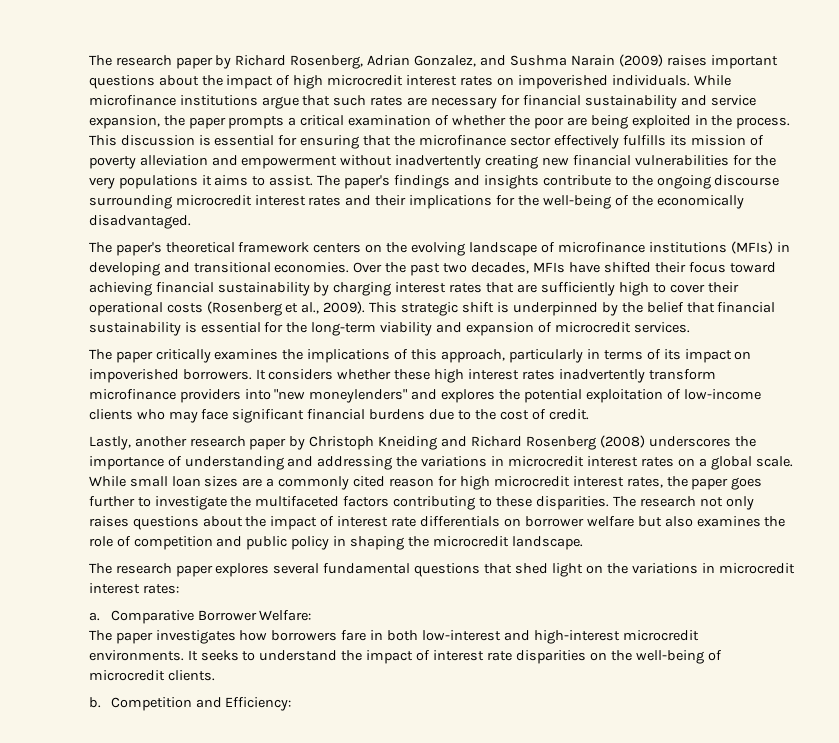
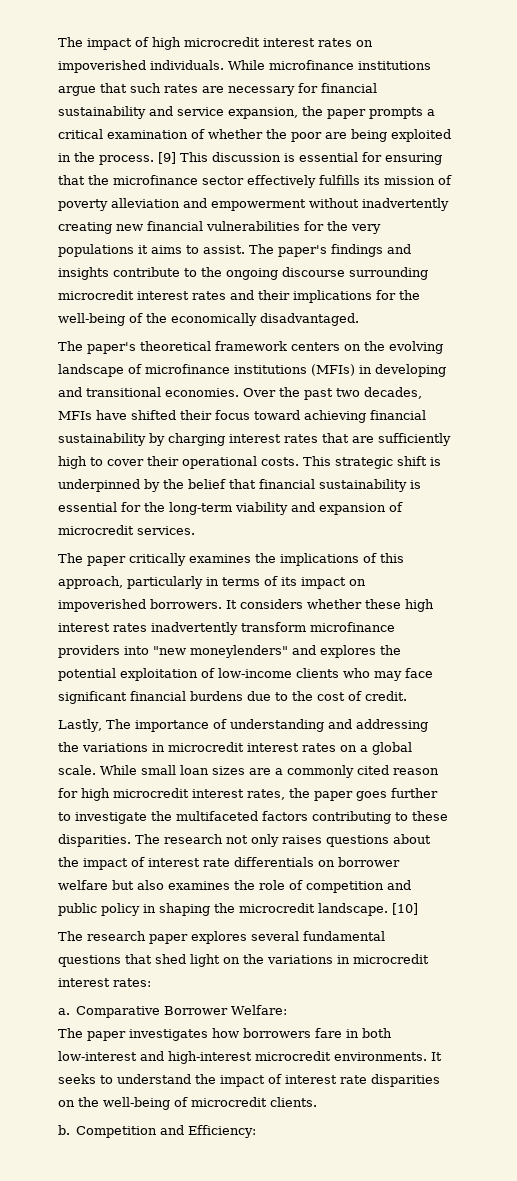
- The research paper by Richard Rosenberg, Adrian Gonzalez, and Sushma Narain (2009) raises important questions about the impact of high microcredit interest rates on impoverished individuals.
+ The impact of high microcredit interest rates on impoverished individuals.
- This discussion is essential for ensuring that the microfinance sector effectively fulfills its mission of poverty alleviation and empowerment without inadvertently creating new financial vulnerabilities for the very populations it aims to assist.
+ [9] This discussion is essential for ensuring that the microfinance sector effectively fulfills its mission of poverty alleviation and empowerment without inadvertently creating new financial vulnerabilities for the very populations it aims to assist.
- Over the past two decades, MFIs have shifted their focus toward achieving financial sustainability by charging interest rates that are sufficiently high to cover their operational costs (Rosenberg et al., 2009).
+ Over the past two decades, MFIs have shifted their focus toward achieving financial sustainability by charging interest rates that are sufficiently high to cover their operational costs.
- Lastly, another research paper by Christoph Kneiding and Richard Rosenberg (2008) underscores the importance of understanding and addressing the variations in microcredit interest rates on a global scale.
+ Lastly, The importance of understanding and addressing the variations in microcredit interest rates on a global scale.
+ [10]

